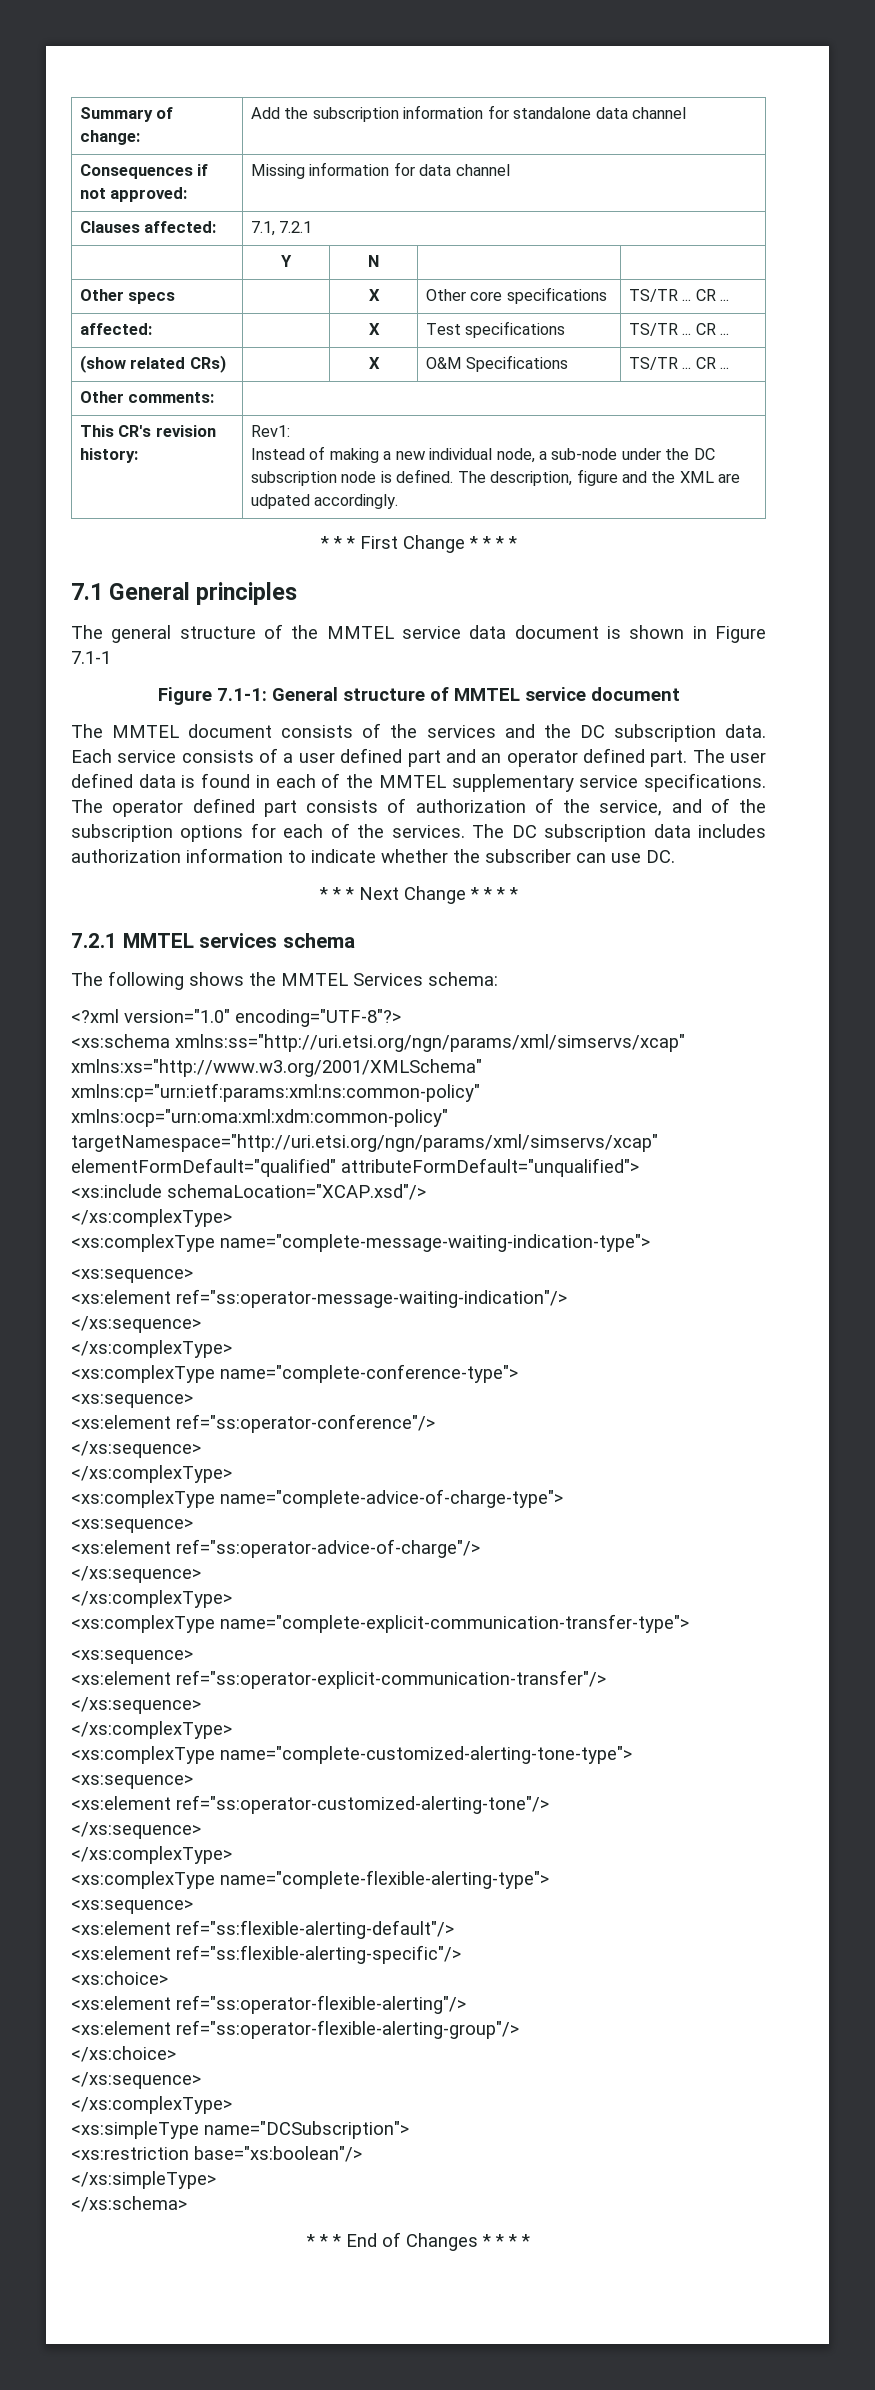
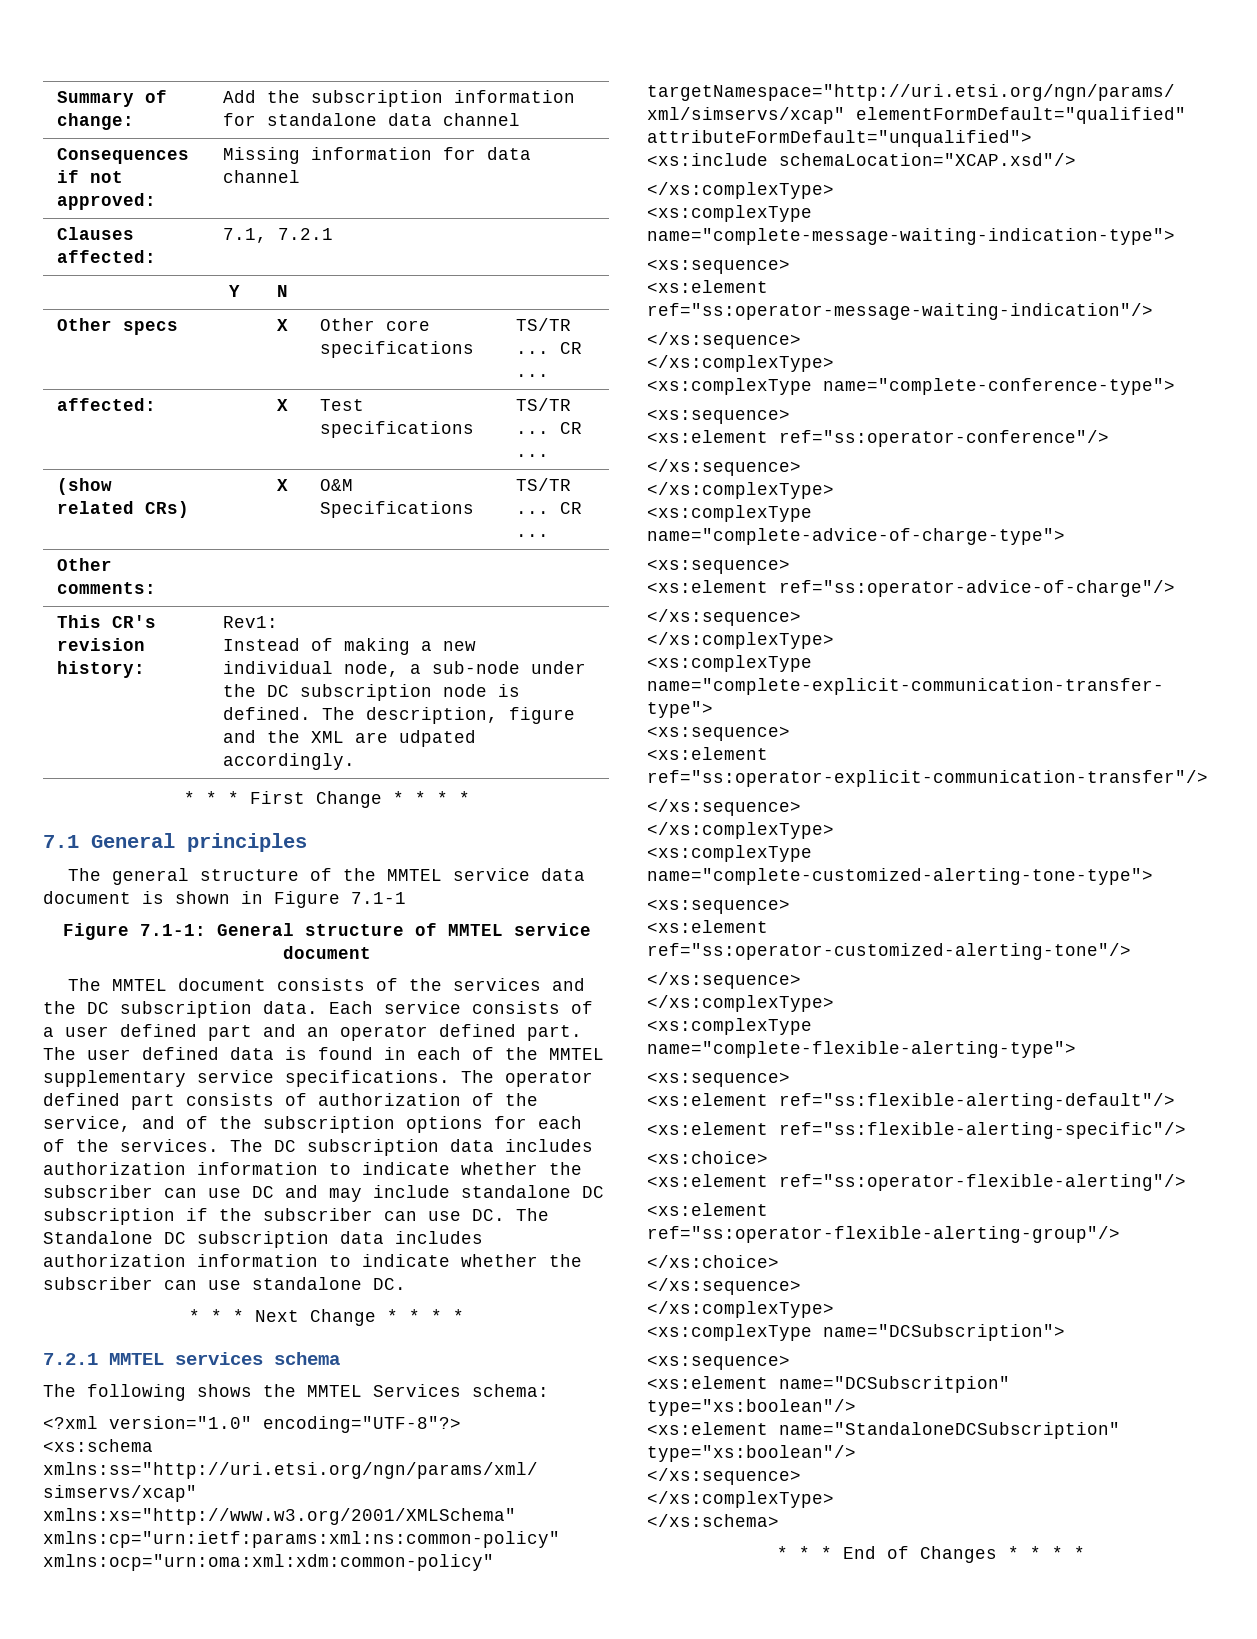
- The DC subscription data includes authorization information to indicate whether the subscriber can use DC.
+ The DC subscription data includes authorization information to indicate whether the subscriber can use DC and may include standalone DC subscription if the subscriber can use DC. The Standalone DC subscription data includes authorization information to indicate whether the subscriber can use standalone DC.
- <xs:simpleType name="DCSubscription">
- <xs:restriction base="xs:boolean"/>
- </xs:simpleType>
+ <xs:complexType name="DCSubscription">
+ <xs:sequence>
+ <xs:element name="DCSubscritpion" type="xs:boolean"/>
+ <xs:element name="StandaloneDCSubscription" type="xs:boolean"/>
+ </xs:sequence>
+ </xs:complexType>

